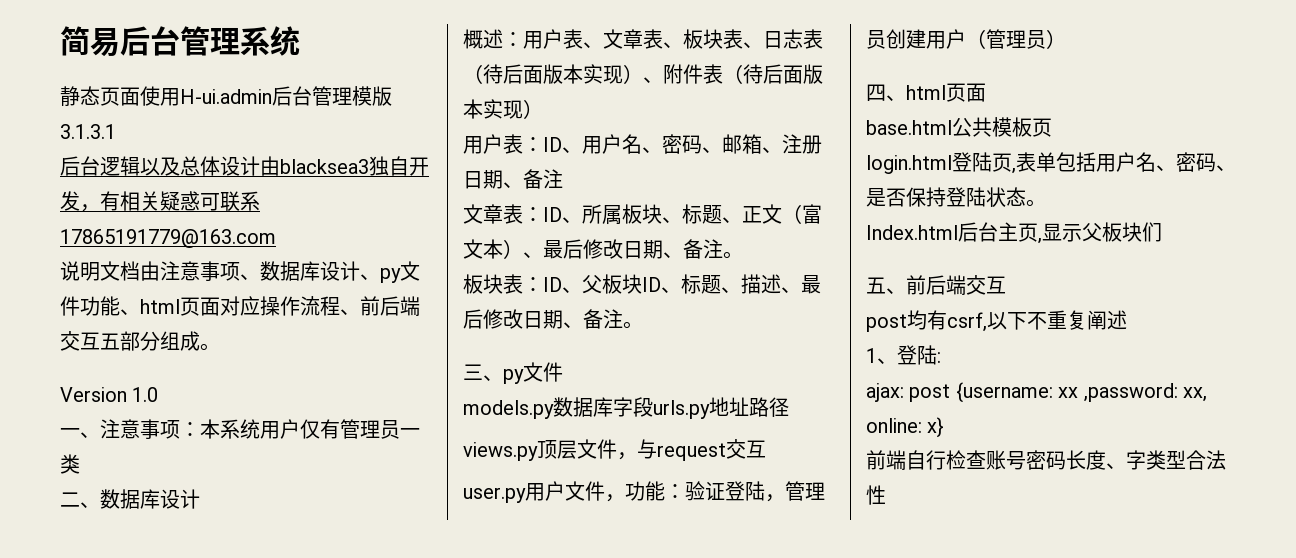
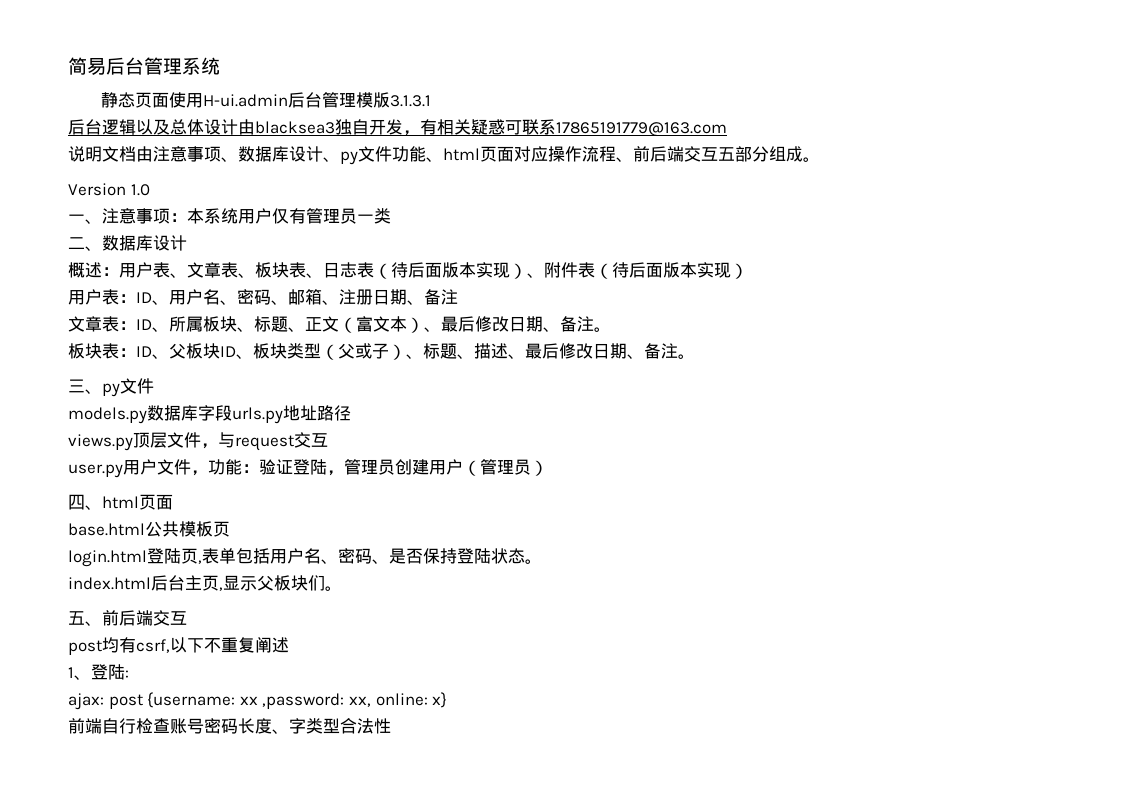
- 板块表：ID、父板块ID、标题、描述、最后修改日期、备注。
+ 板块表：ID、父板块ID、板块类型（父或子）、标题、描述、最后修改日期、备注。
- Index.html后台主页,显示父板块们
+ index.html后台主页,显示父板块们。

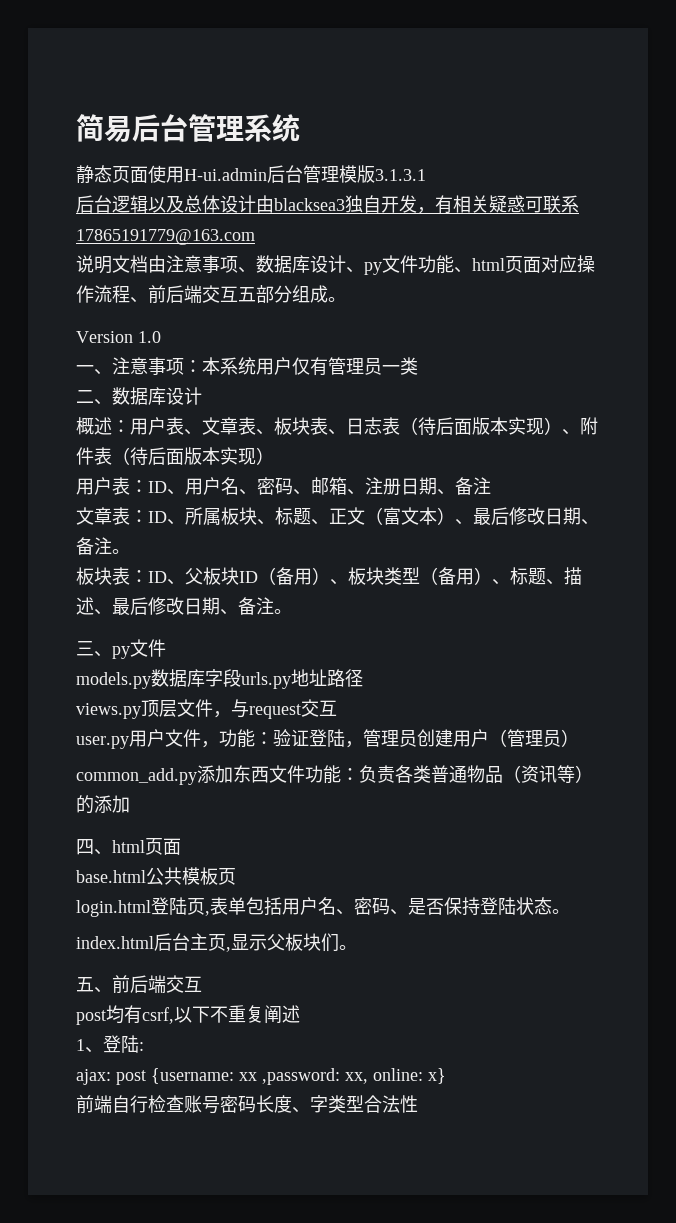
- 板块表：ID、父板块ID、板块类型（父或子）、标题、描述、最后修改日期、备注。
+ 板块表：ID、父板块ID（备用）、板块类型（备用）、标题、描述、最后修改日期、备注。
+ common_add.py添加东西文件功能：负责各类普通物品（资讯等）的添加

